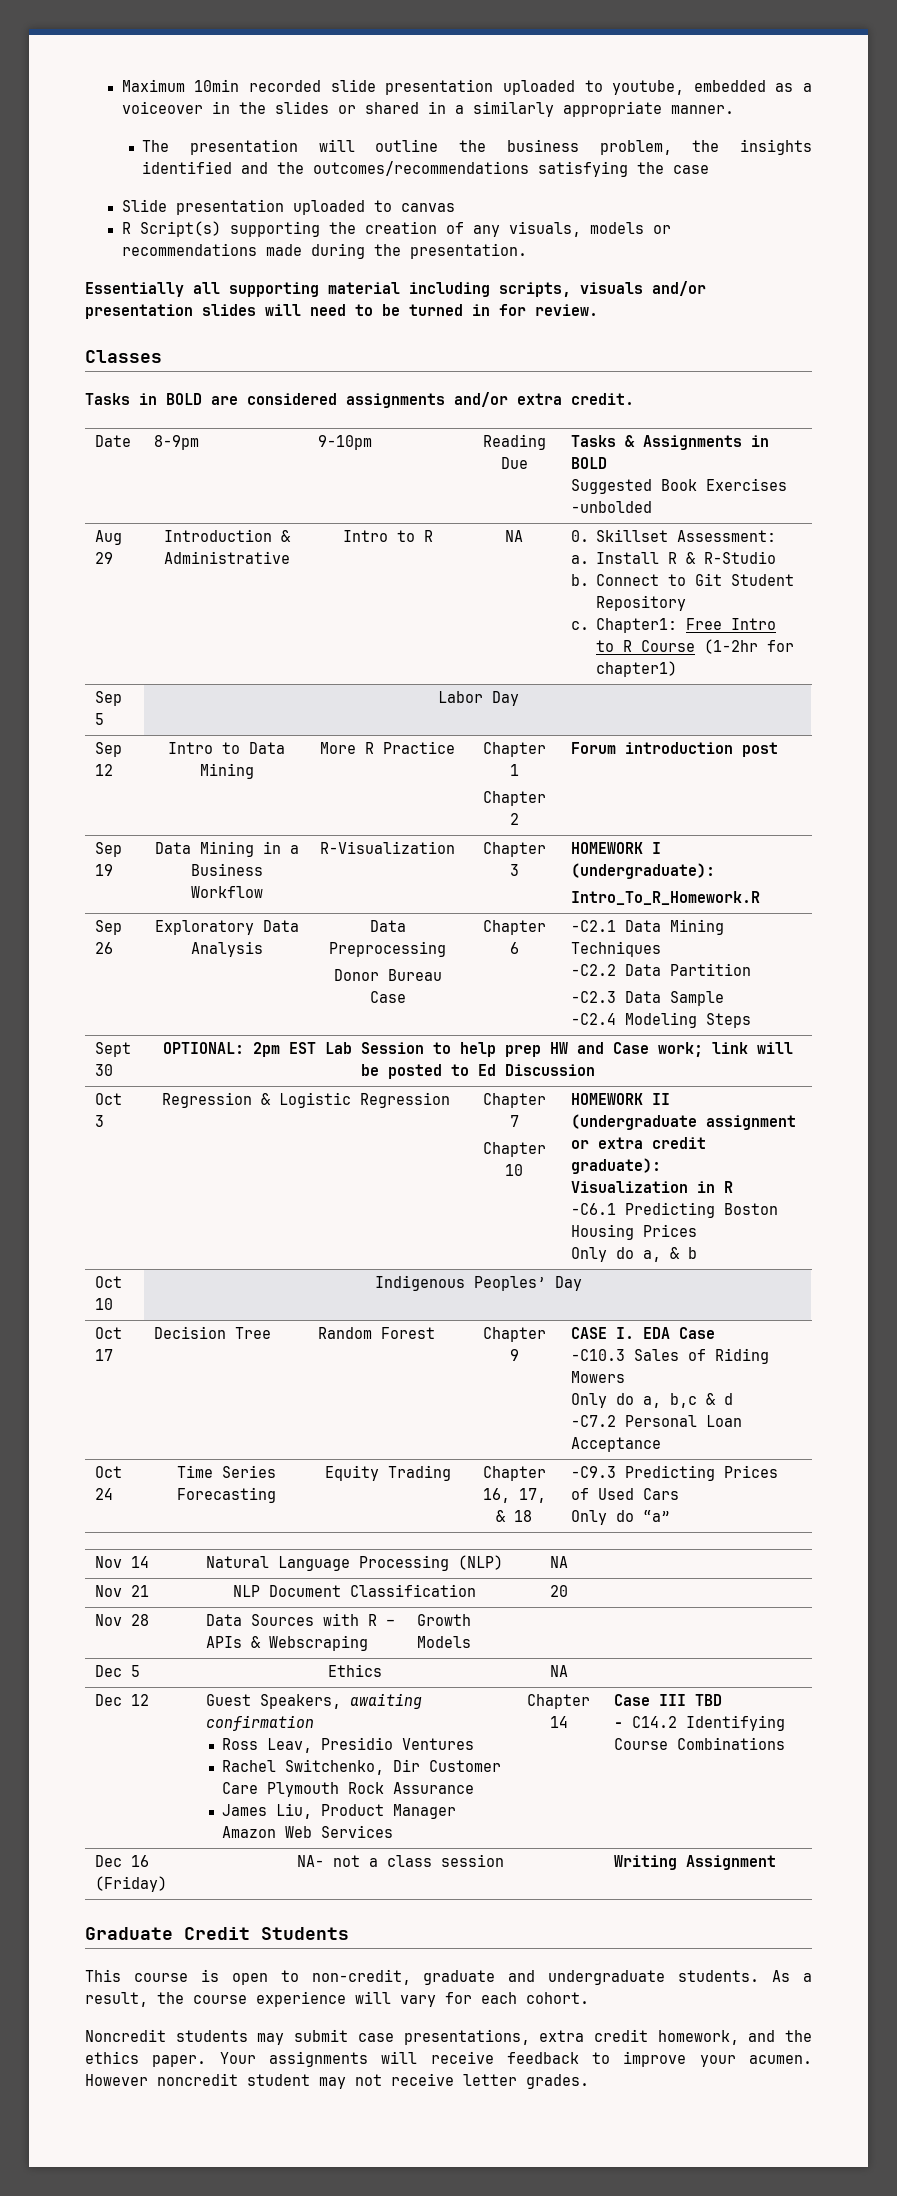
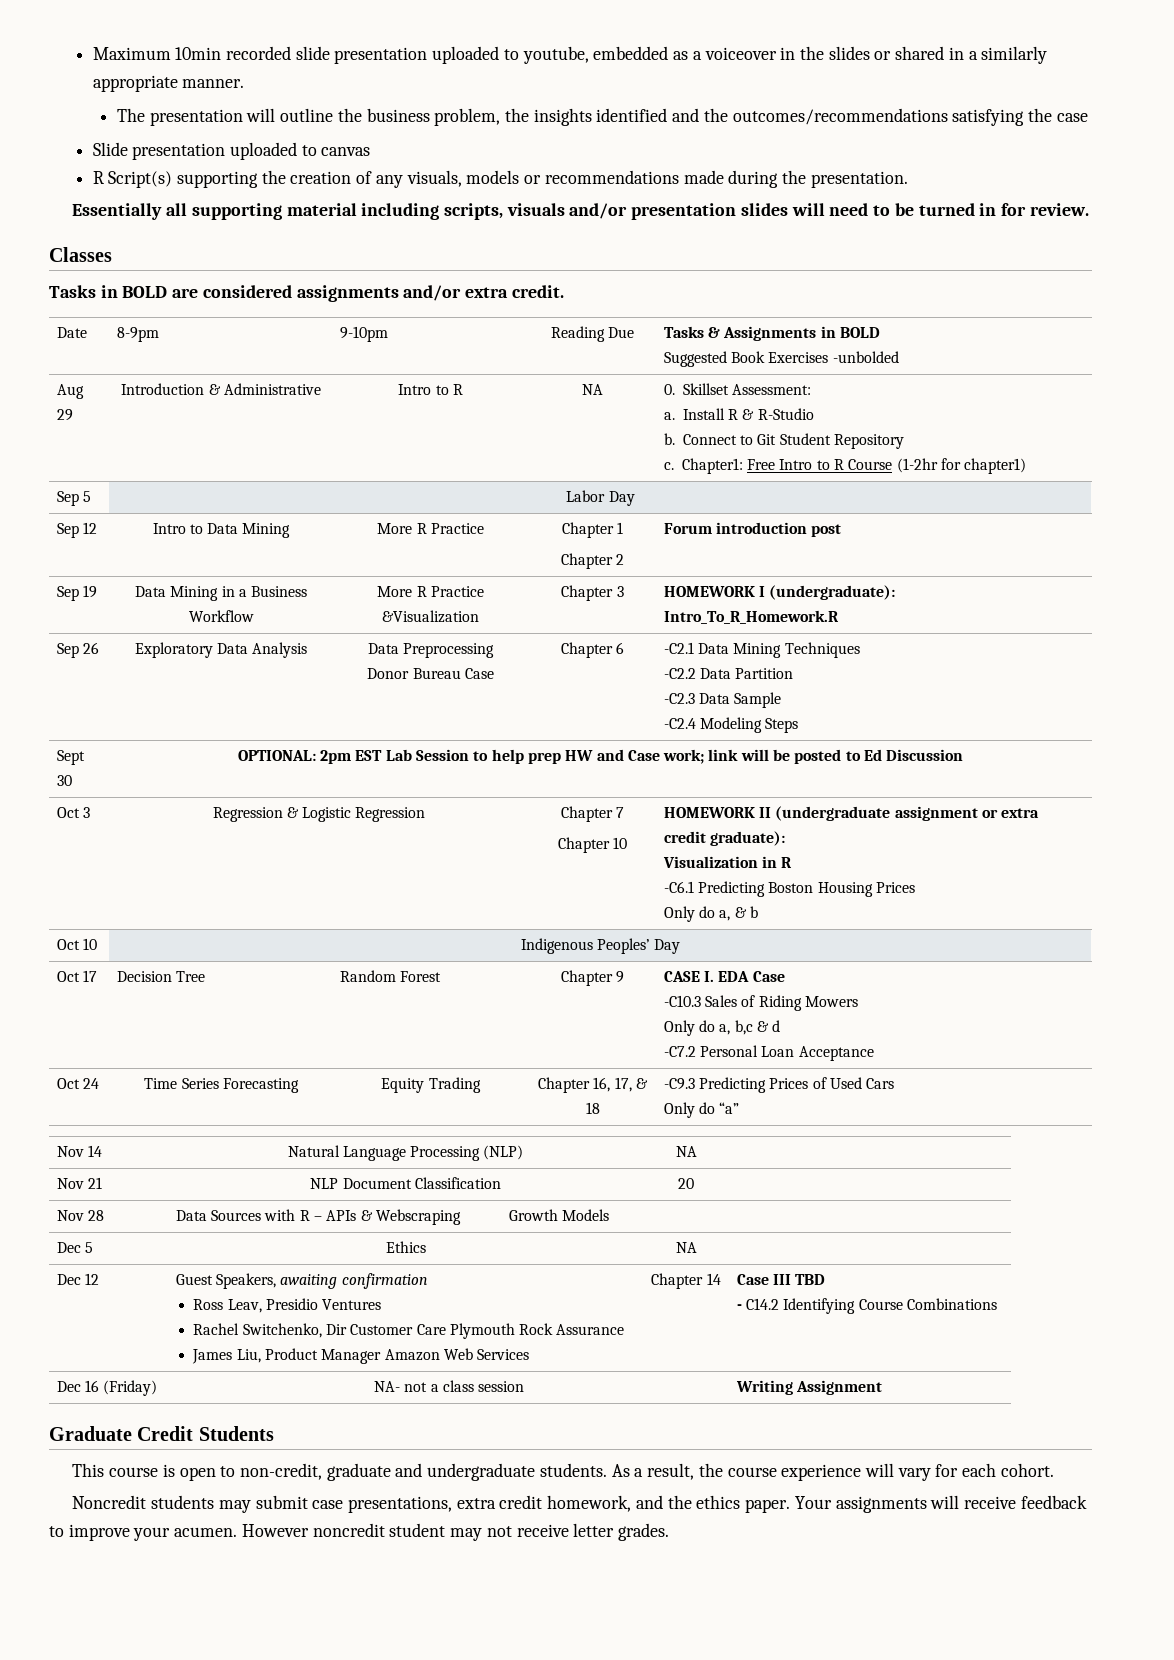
- Sep 19 | Data Mining in a Business Workflow | R-Visualization | Chapter 3 | HOMEWORK I (undergraduate):
+ Sep 19 | Data Mining in a Business Workflow | More R Practice &Visualization | Chapter 3 | HOMEWORK I (undergraduate):

